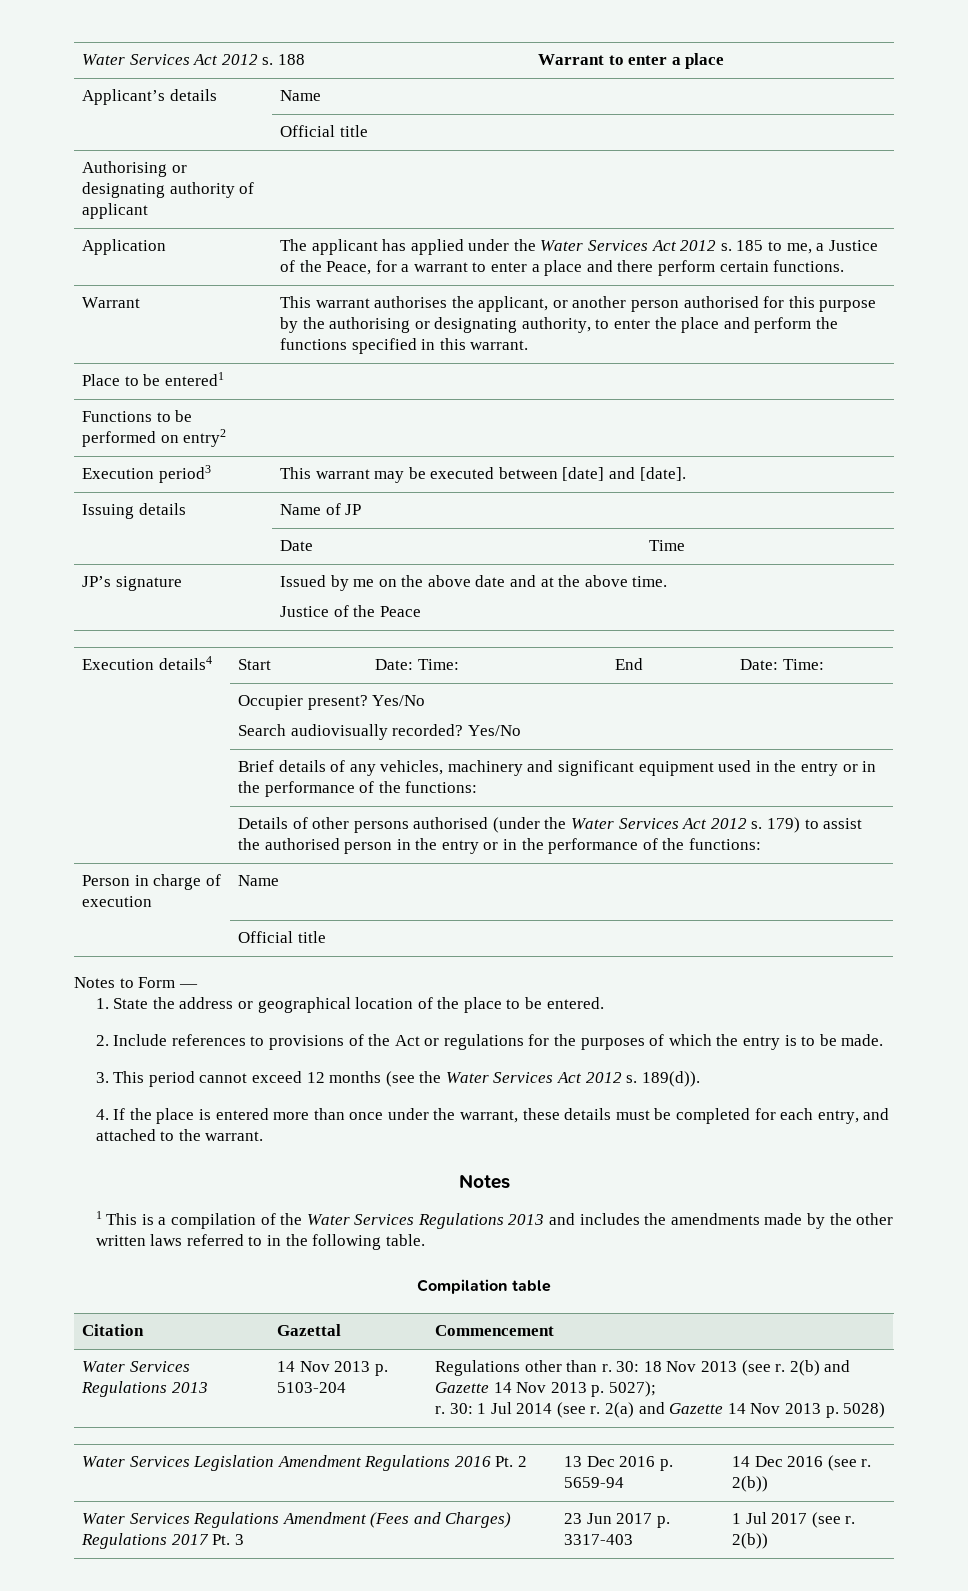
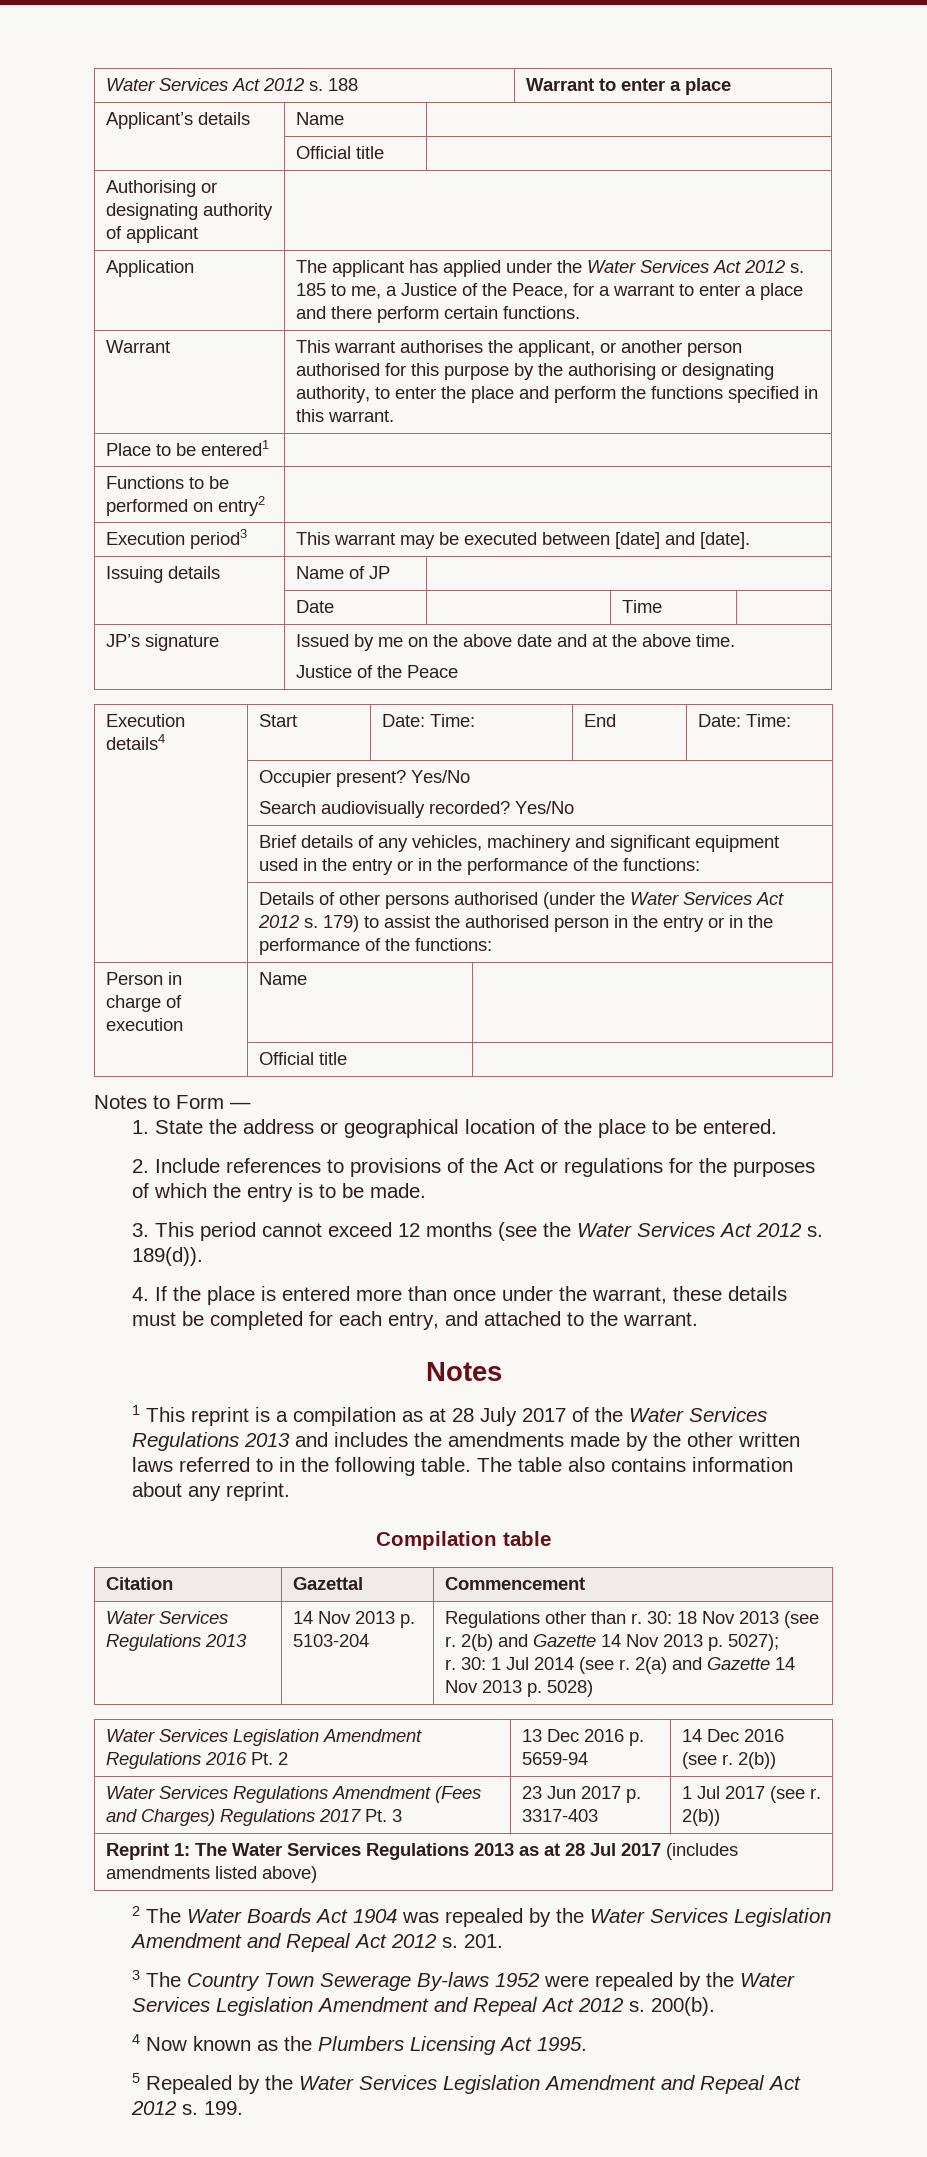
- 1 This is a compilation of the Water Services Regulations 2013 and includes the amendments made by the other written laws referred to in the following table.
+ 1 This reprint is a compilation as at 28 July 2017 of the Water Services Regulations 2013 and includes the amendments made by the other written laws referred to in the following table. The table also contains information about any reprint.
+ Reprint 1: The Water Services Regulations 2013 as at 28 Jul 2017 (includes amendments listed above)
+ 2 The Water Boards Act 1904 was repealed by the Water Services Legislation Amendment and Repeal Act 2012 s. 201.
+ 3 The Country Town Sewerage By-laws 1952 were repealed by the Water Services Legislation Amendment and Repeal Act 2012 s. 200(b).
+ 4 Now known as the Plumbers Licensing Act 1995.
+ 5 Repealed by the Water Services Legislation Amendment and Repeal Act 2012 s. 199.

